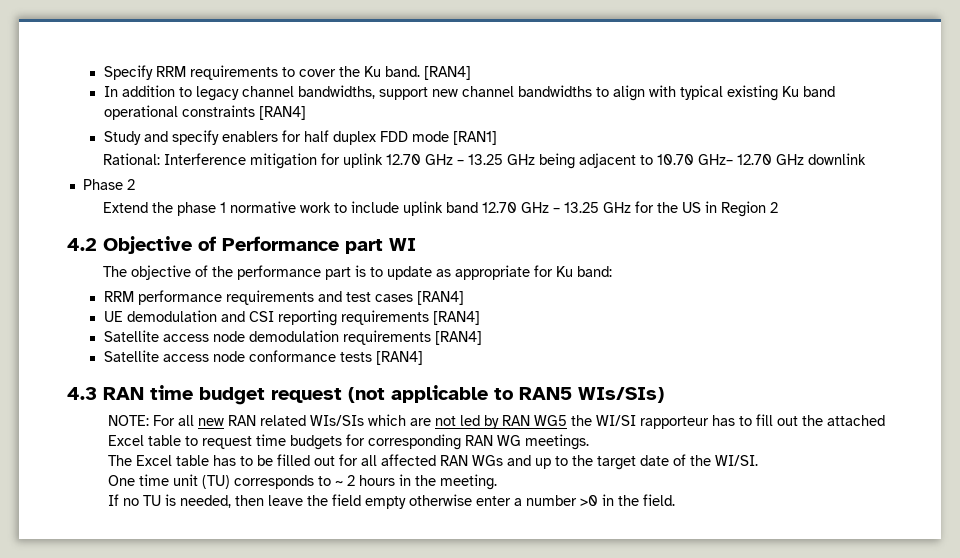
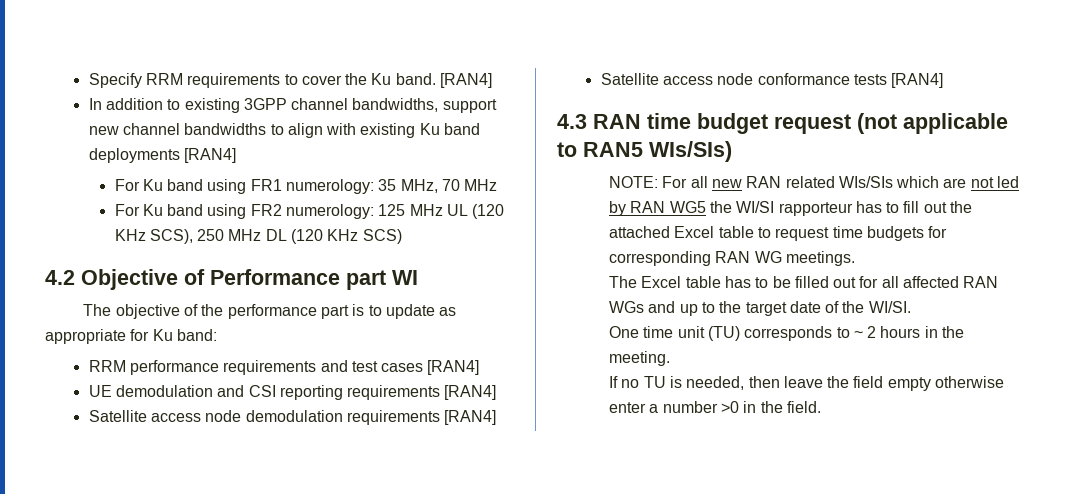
- In addition to legacy channel bandwidths, support new channel bandwidths to align with typical existing Ku band operational constraints [RAN4]
- Study and specify enablers for half duplex FDD mode [RAN1]
- Rational: Interference mitigation for uplink 12.70 GHz – 13.25 GHz being adjacent to 10.70 GHz– 12.70 GHz downlink
- Phase 2
- Extend the phase 1 normative work to include uplink band 12.70 GHz – 13.25 GHz for the US in Region 2
+ In addition to existing 3GPP channel bandwidths, support new channel bandwidths to align with existing Ku band deployments [RAN4]
+ For Ku band using FR1 numerology: 35 MHz, 70 MHz
+ For Ku band using FR2 numerology: 125 MHz UL (120 KHz SCS), 250 MHz DL (120 KHz SCS)

